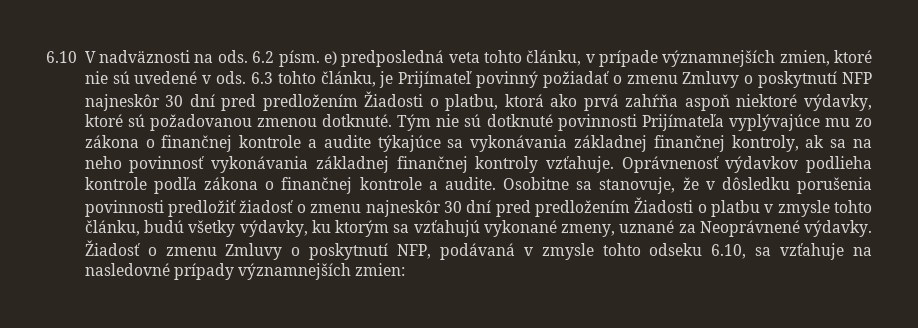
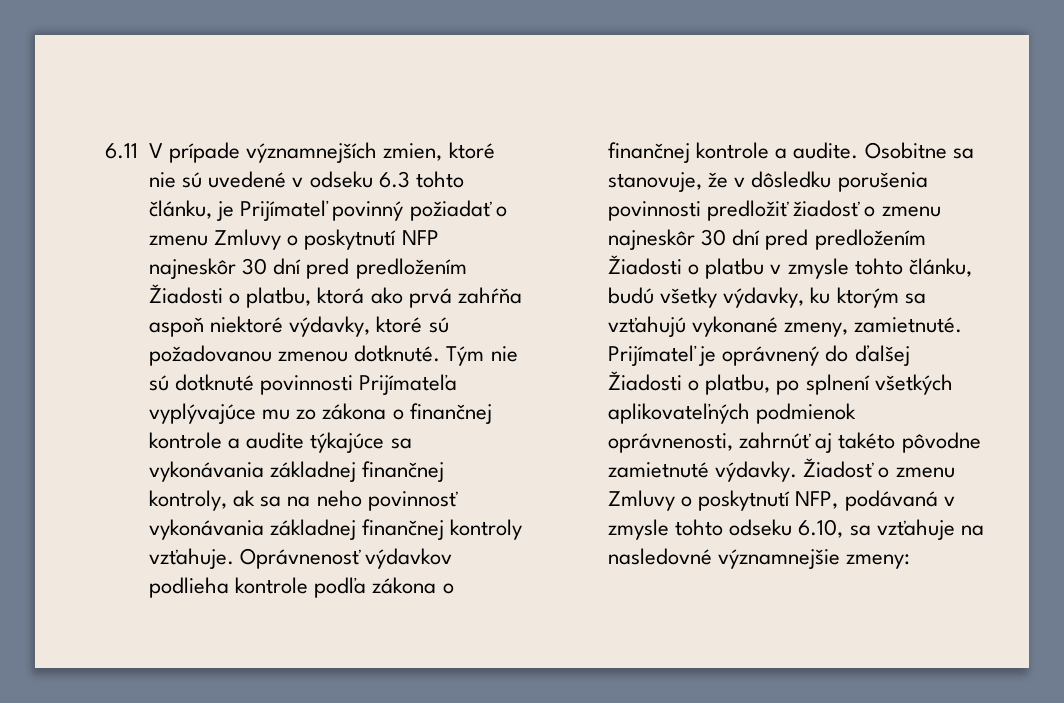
- 6.10 V nadväznosti na ods. 6.2 písm. e) predposledná veta tohto článku, v prípade významnejších zmien, ktoré nie sú uvedené v ods. 6.3 tohto článku, je Prijímateľ povinný požiadať o zmenu Zmluvy o poskytnutí NFP najneskôr 30 dní pred predložením Žiadosti o platbu, ktorá ako prvá zahŕňa aspoň niektoré výdavky, ktoré sú požadovanou zmenou dotknuté.
+ 6.11 V prípade významnejších zmien, ktoré nie sú uvedené v odseku 6.3 tohto článku, je Prijímateľ povinný požiadať o zmenu Zmluvy o poskytnutí NFP najneskôr 30 dní pred predložením Žiadosti o platbu, ktorá ako prvá zahŕňa aspoň niektoré výdavky, ktoré sú požadovanou zmenou dotknuté.
- Osobitne sa stanovuje, že v dôsledku porušenia povinnosti predložiť žiadosť o zmenu najneskôr 30 dní pred predložením Žiadosti o platbu v zmysle tohto článku, budú všetky výdavky, ku ktorým sa vzťahujú vykonané zmeny, uznané za Neoprávnené výdavky.
+ Osobitne sa stanovuje, že v dôsledku porušenia povinnosti predložiť žiadosť o zmenu najneskôr 30 dní pred predložením Žiadosti o platbu v zmysle tohto článku, budú všetky výdavky, ku ktorým sa vzťahujú vykonané zmeny, zamietnuté. Prijímateľ je oprávnený do ďalšej Žiadosti o platbu, po splnení všetkých aplikovateľných podmienok oprávnenosti, zahrnúť aj takéto pôvodne zamietnuté výdavky.
- Žiadosť o zmenu Zmluvy o poskytnutí NFP, podávaná v zmysle tohto odseku 6.10, sa vzťahuje na nasledovné prípady významnejších zmien:
+ Žiadosť o zmenu Zmluvy o poskytnutí NFP, podávaná v zmysle tohto odseku 6.10, sa vzťahuje na nasledovné významnejšie zmeny:

